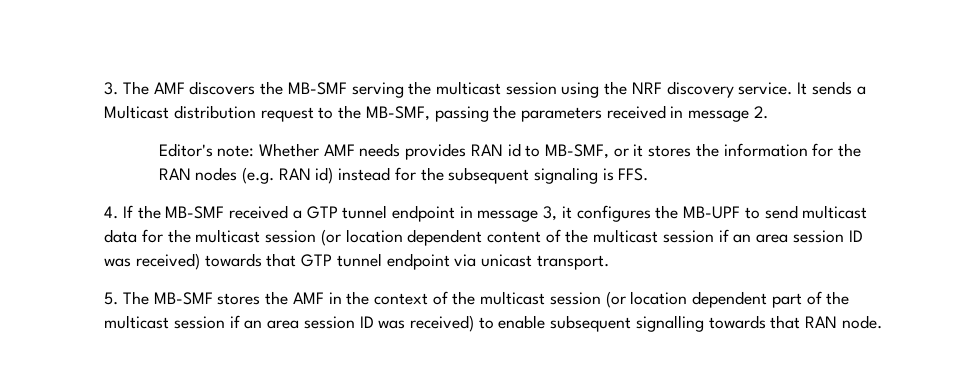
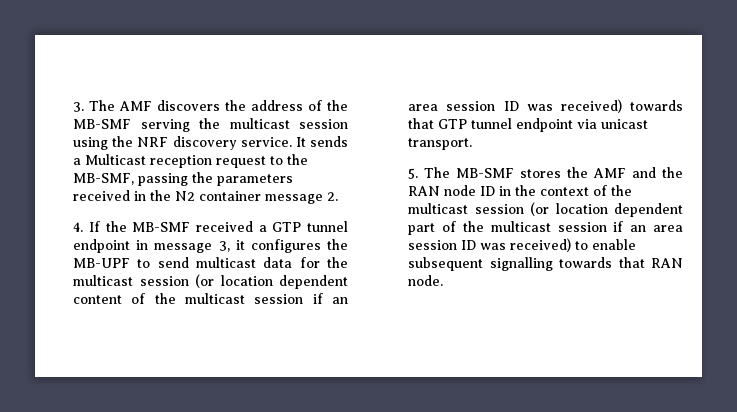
- 3. The AMF discovers the MB-SMF serving the multicast session using the NRF discovery service.
+ 3. The AMF discovers the address of the MB-SMF serving the multicast session using the NRF discovery service.
- It sends a Multicast distribution request to the MB-SMF, passing the parameters received in message 2.
+ It sends a Multicast reception request to the MB-SMF, passing the parameters received in the N2 container message 2.
- Editor's note: Whether AMF needs provides RAN id to MB-SMF, or it stores the information for the RAN nodes (e.g. RAN id) instead for the subsequent signaling is FFS.
- 5. The MB-SMF stores the AMF in the context of the multicast session (or location dependent part of the multicast session if an area session ID was received) to enable subsequent signalling towards that RAN node.
+ 5. The MB-SMF stores the AMF and the RAN node ID in the context of the multicast session (or location dependent part of the multicast session if an area session ID was received) to enable subsequent signalling towards that RAN node.

